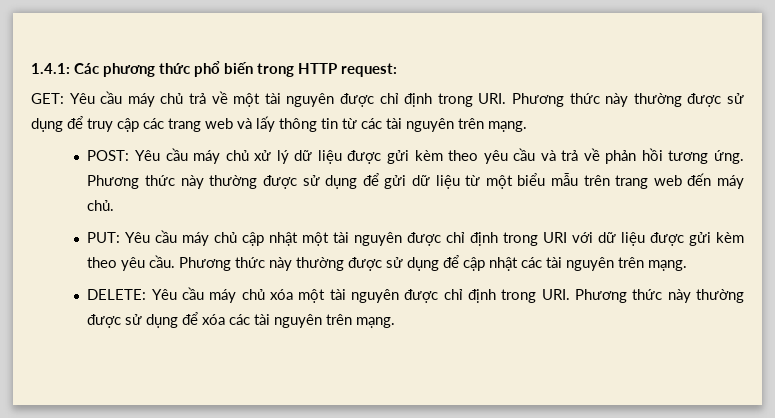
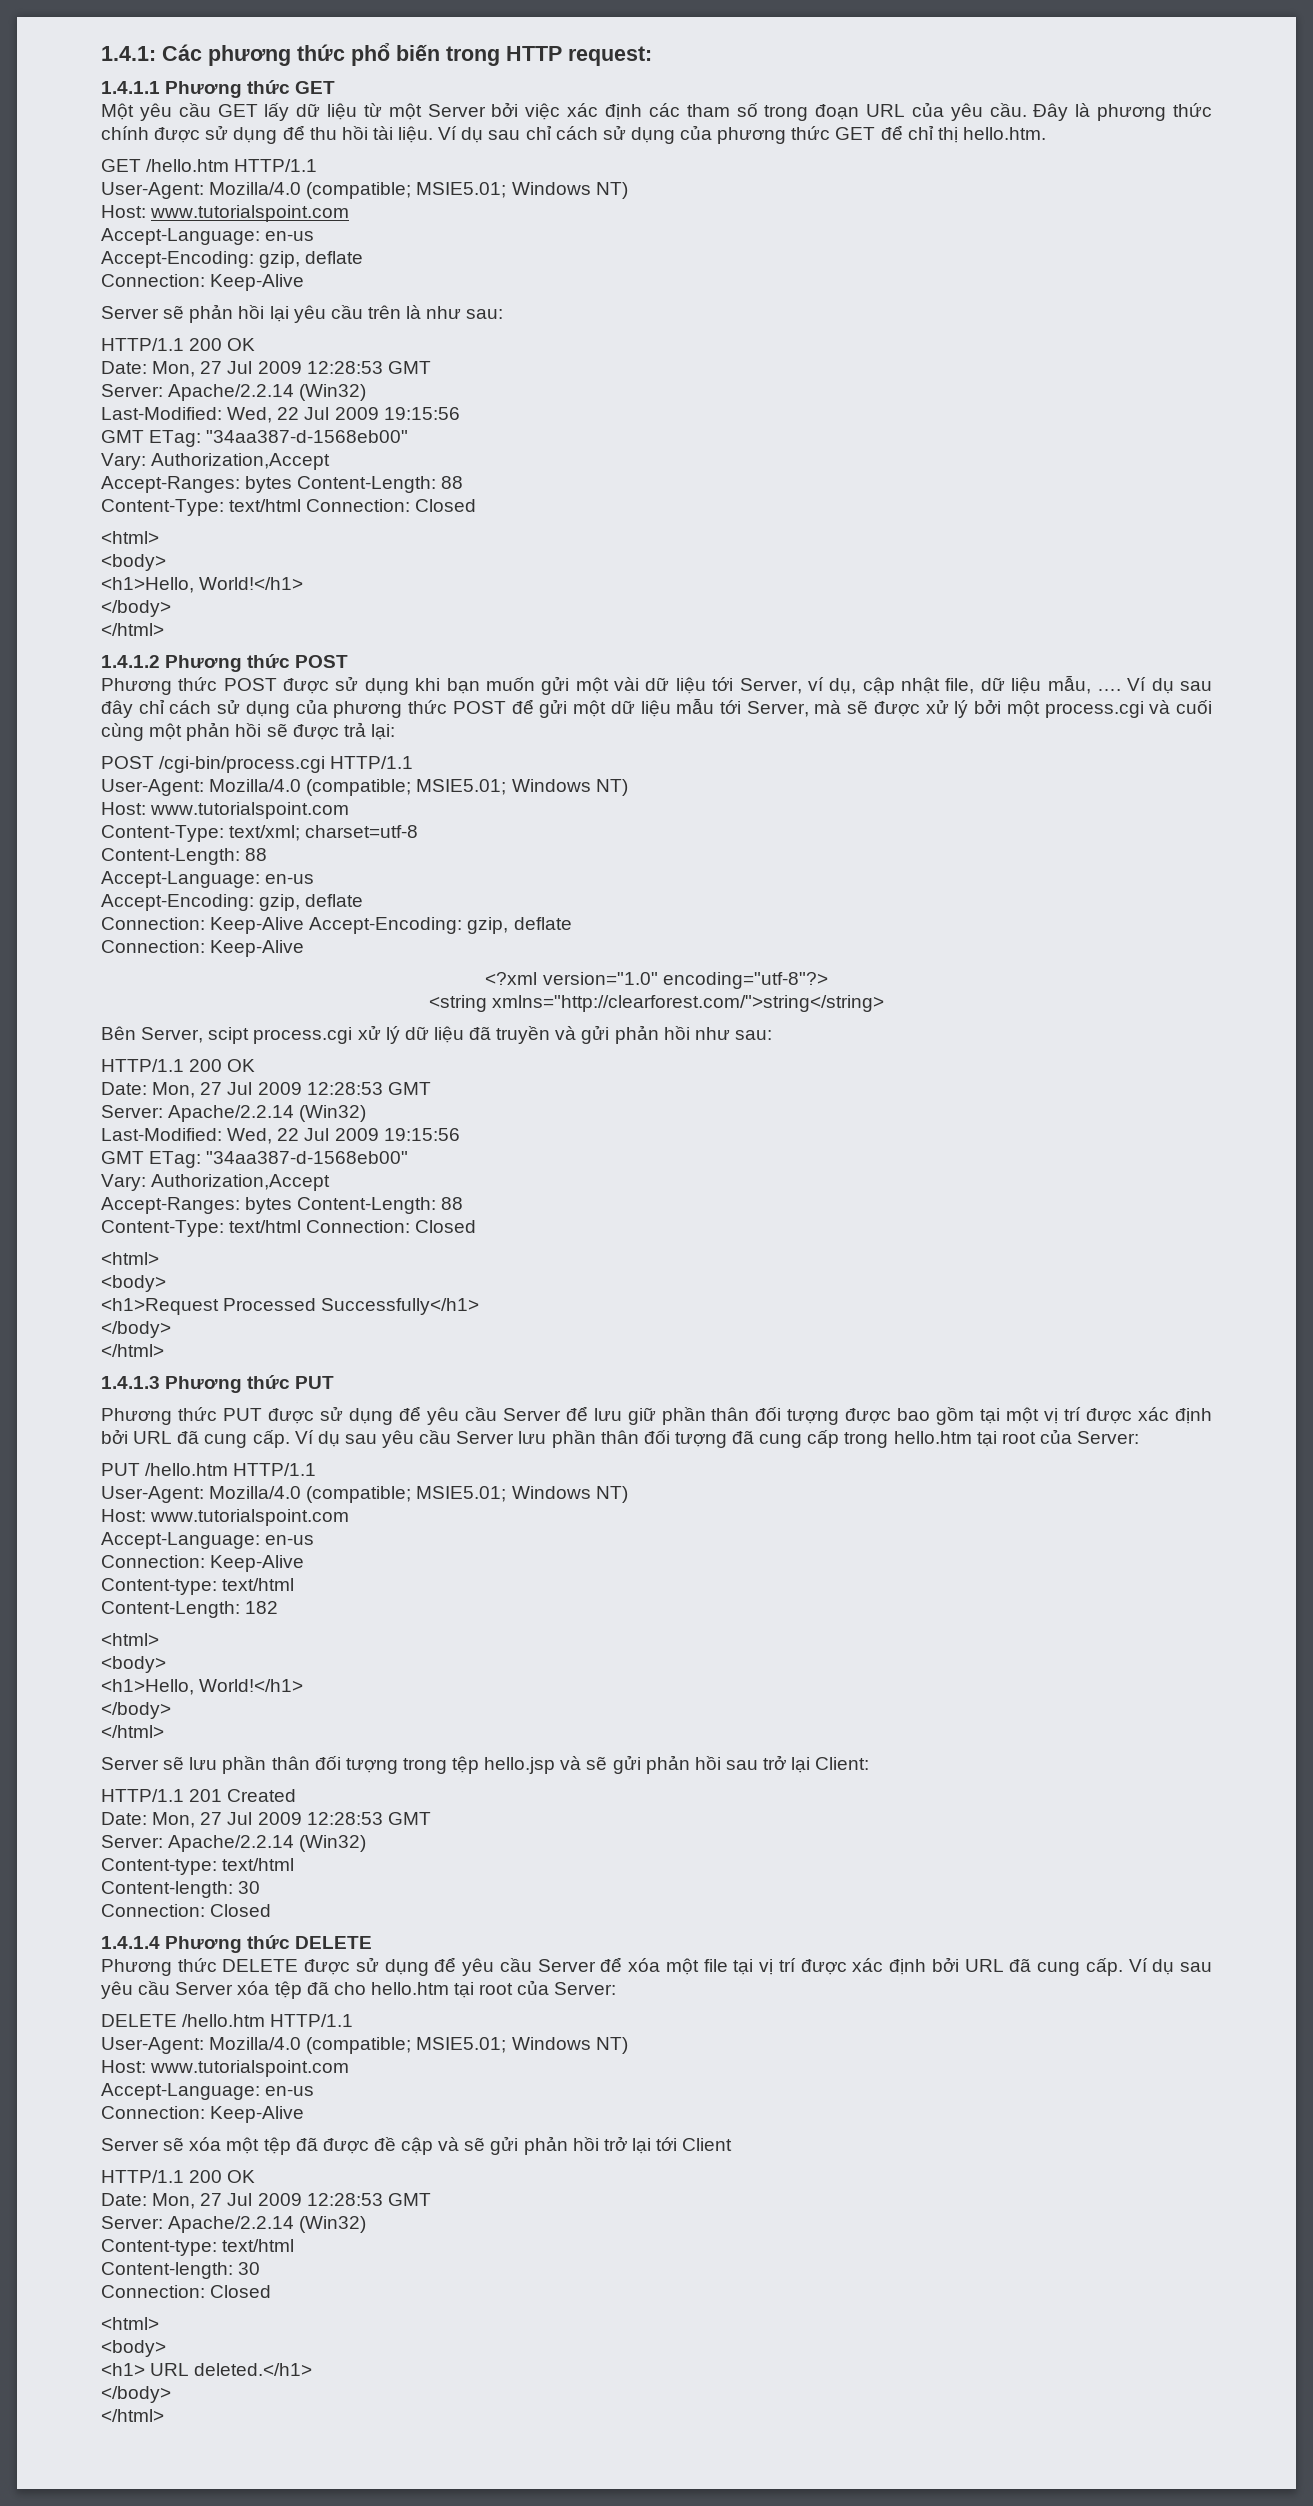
- GET: Yêu cầu máy chủ trả về một tài nguyên được chỉ định trong URI. Phương thức này thường được sử dụng để truy cập các trang web và lấy thông tin từ các tài nguyên trên mạng.
- POST: Yêu cầu máy chủ xử lý dữ liệu được gửi kèm theo yêu cầu và trả về phản hồi tương ứng. Phương thức này thường được sử dụng để gửi dữ liệu từ một biểu mẫu trên trang web đến máy chủ.
- PUT: Yêu cầu máy chủ cập nhật một tài nguyên được chỉ định trong URI với dữ liệu được gửi kèm theo yêu cầu. Phương thức này thường được sử dụng để cập nhật các tài nguyên trên mạng.
- DELETE: Yêu cầu máy chủ xóa một tài nguyên được chỉ định trong URI. Phương thức này thường được sử dụng để xóa các tài nguyên trên mạng.
+ 1.4.1.1 Phương thức GET
+ Một yêu cầu GET lấy dữ liệu từ một Server bởi việc xác định các tham số trong đoạn URL của yêu cầu. Đây là phương thức chính được sử dụng để thu hồi tài liệu. Ví dụ sau chỉ cách sử dụng của phương thức GET để chỉ thị hello.htm.
+ GET /hello.htm HTTP/1.1
+ User-Agent: Mozilla/4.0 (compatible; MSIE5.01; Windows NT)
+ Host: www.tutorialspoint.com
+ Accept-Language: en-us
+ Accept-Encoding: gzip, deflate
+ Connection: Keep-Alive
+ Server sẽ phản hồi lại yêu cầu trên là như sau:
+ HTTP/1.1 200 OK
+ Date: Mon, 27 Jul 2009 12:28:53 GMT
+ Server: Apache/2.2.14 (Win32)
+ Last-Modified: Wed, 22 Jul 2009 19:15:56
+ GMT ETag: "34aa387-d-1568eb00"
+ Vary: Authorization,Accept
+ Accept-Ranges: bytes Content-Length: 88
+ Content-Type: text/html Connection: Closed
+ <html>
+ <body>
+ <h1>Hello, World!</h1>
+ </body>
+ </html>
+ 1.4.1.2 Phương thức POST
+ Phương thức POST được sử dụng khi bạn muốn gửi một vài dữ liệu tới Server, ví dụ, cập nhật file, dữ liệu mẫu, …. Ví dụ sau đây chỉ cách sử dụng của phương thức POST để gửi một dữ liệu mẫu tới Server, mà sẽ được xử lý bởi một process.cgi và cuối cùng một phản hồi sẽ được trả lại:
+ POST /cgi-bin/process.cgi HTTP/1.1
+ User-Agent: Mozilla/4.0 (compatible; MSIE5.01; Windows NT)
+ Host: www.tutorialspoint.com
+ Content-Type: text/xml; charset=utf-8
+ Content-Length: 88
+ Accept-Language: en-us
+ Accept-Encoding: gzip, deflate
+ Connection: Keep-Alive Accept-Encoding: gzip, deflate
+ Connection: Keep-Alive
+ <?xml version="1.0" encoding="utf-8"?>
+ <string xmlns="http://clearforest.com/">string</string>
+ Bên Server, scipt process.cgi xử lý dữ liệu đã truyền và gửi phản hồi như sau:
+ HTTP/1.1 200 OK
+ Date: Mon, 27 Jul 2009 12:28:53 GMT
+ Server: Apache/2.2.14 (Win32)
+ Last-Modified: Wed, 22 Jul 2009 19:15:56
+ GMT ETag: "34aa387-d-1568eb00"
+ Vary: Authorization,Accept
+ Accept-Ranges: bytes Content-Length: 88
+ Content-Type: text/html Connection: Closed
+ <html>
+ <body>
+ <h1>Request Processed Successfully</h1>
+ </body>
+ </html>
+ 1.4.1.3 Phương thức PUT
+ Phương thức PUT được sử dụng để yêu cầu Server để lưu giữ phần thân đối tượng được bao gồm tại một vị trí được xác định bởi URL đã cung cấp. Ví dụ sau yêu cầu Server lưu phần thân đối tượng đã cung cấp trong hello.htm tại root của Server:
+ PUT /hello.htm HTTP/1.1
+ User-Agent: Mozilla/4.0 (compatible; MSIE5.01; Windows NT)
+ Host: www.tutorialspoint.com
+ Accept-Language: en-us
+ Connection: Keep-Alive
+ Content-type: text/html
+ Content-Length: 182
+ <html>
+ <body>
+ <h1>Hello, World!</h1>
+ </body>
+ </html>
+ Server sẽ lưu phần thân đối tượng trong tệp hello.jsp và sẽ gửi phản hồi sau trở lại Client:
+ HTTP/1.1 201 Created
+ Date: Mon, 27 Jul 2009 12:28:53 GMT
+ Server: Apache/2.2.14 (Win32)
+ Content-type: text/html
+ Content-length: 30
+ Connection: Closed
+ 1.4.1.4 Phương thức DELETE
+ Phương thức DELETE được sử dụng để yêu cầu Server để xóa một file tại vị trí được xác định bởi URL đã cung cấp. Ví dụ sau yêu cầu Server xóa tệp đã cho hello.htm tại root của Server:
+ DELETE /hello.htm HTTP/1.1
+ User-Agent: Mozilla/4.0 (compatible; MSIE5.01; Windows NT)
+ Host: www.tutorialspoint.com
+ Accept-Language: en-us
+ Connection: Keep-Alive
+ Server sẽ xóa một tệp đã được đề cập và sẽ gửi phản hồi trở lại tới Client
+ HTTP/1.1 200 OK
+ Date: Mon, 27 Jul 2009 12:28:53 GMT
+ Server: Apache/2.2.14 (Win32)
+ Content-type: text/html
+ Content-length: 30
+ Connection: Closed
+ <html>
+ <body>
+ <h1> URL deleted.</h1>
+ </body>
+ </html>

